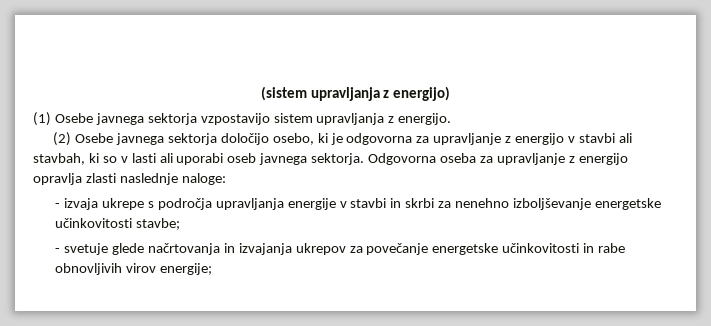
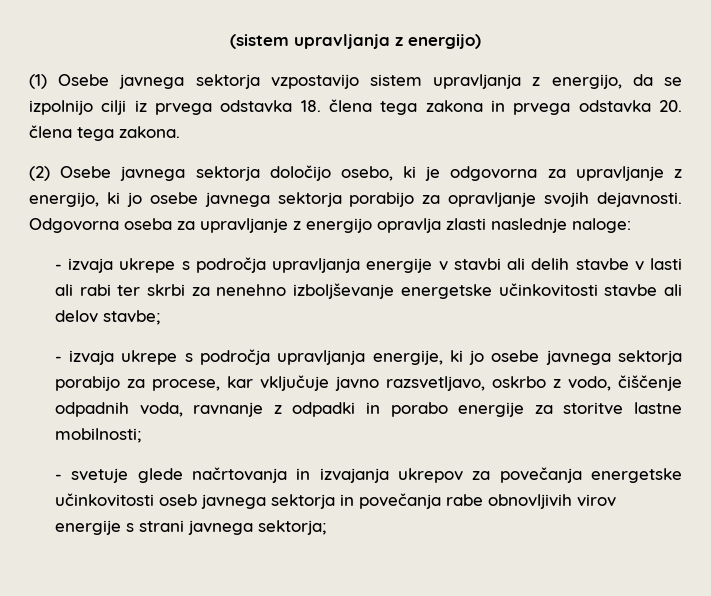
- (1) Osebe javnega sektorja vzpostavijo sistem upravljanja z energijo.
+ (1) Osebe javnega sektorja vzpostavijo sistem upravljanja z energijo, da se izpolnijo cilji iz prvega odstavka 18. člena tega zakona in prvega odstavka 20. člena tega zakona.
- (2) Osebe javnega sektorja določijo osebo, ki je odgovorna za upravljanje z energijo v stavbi ali stavbah, ki so v lasti ali uporabi oseb javnega sektorja.
+ (2) Osebe javnega sektorja določijo osebo, ki je odgovorna za upravljanje z energijo, ki jo osebe javnega sektorja porabijo za opravljanje svojih dejavnosti.
- - izvaja ukrepe s področja upravljanja energije v stavbi in skrbi za nenehno izboljševanje energetske učinkovitosti stavbe;
+ - izvaja ukrepe s področja upravljanja energije v stavbi ali delih stavbe v lasti ali rabi ter skrbi za nenehno izboljševanje energetske učinkovitosti stavbe ali delov stavbe;
+ - izvaja ukrepe s področja upravljanja energije, ki jo osebe javnega sektorja porabijo za procese, kar vključuje javno razsvetljavo, oskrbo z vodo, čiščenje odpadnih voda, ravnanje z odpadki in porabo energije za storitve lastne mobilnosti;
- - svetuje glede načrtovanja in izvajanja ukrepov za povečanje energetske učinkovitosti in rabe obnovljivih virov energije;
+ - svetuje glede načrtovanja in izvajanja ukrepov za povečanja energetske učinkovitosti oseb javnega sektorja in povečanja rabe obnovljivih virov energije s strani javnega sektorja;

